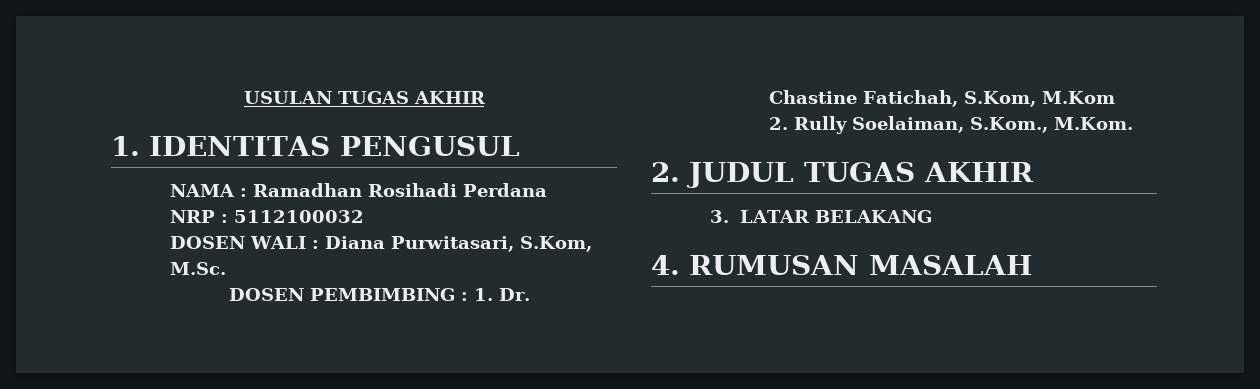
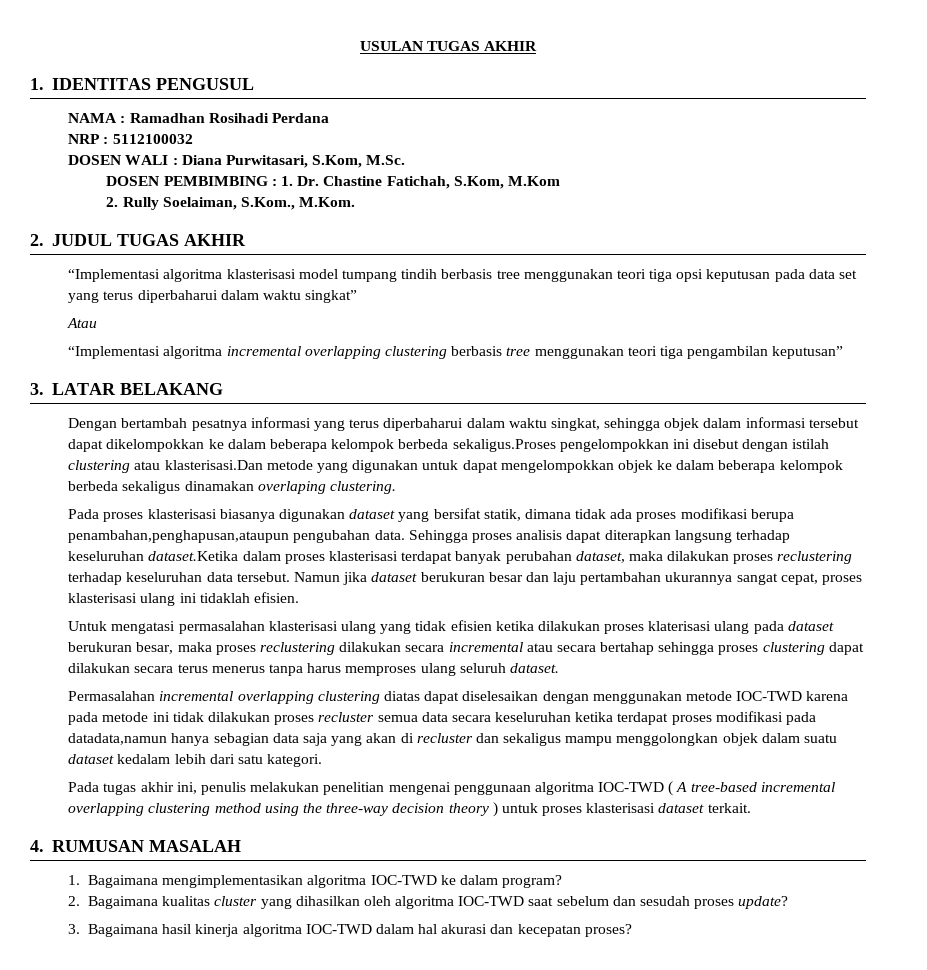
+ “Implementasi algoritma klasterisasi model tumpang tindih berbasis tree menggunakan teori tiga opsi keputusan pada data set yang terus diperbaharui dalam waktu singkat”
+ Atau
+ “Implementasi algoritma incremental overlapping clustering berbasis tree menggunakan teori tiga pengambilan keputusan”
  3. LATAR BELAKANG
+ Dengan bertambah pesatnya informasi yang terus diperbaharui dalam waktu singkat, sehingga objek dalam informasi tersebut dapat dikelompokkan ke dalam beberapa kelompok berbeda sekaligus.Proses pengelompokkan ini disebut dengan istilah clustering atau klasterisasi.Dan metode yang digunakan untuk dapat mengelompokkan objek ke dalam beberapa kelompok berbeda sekaligus dinamakan overlaping clustering.
+ Pada proses klasterisasi biasanya digunakan dataset yang bersifat statik, dimana tidak ada proses modifikasi berupa penambahan,penghapusan,ataupun pengubahan data. Sehingga proses analisis dapat diterapkan langsung terhadap keseluruhan dataset.Ketika dalam proses klasterisasi terdapat banyak perubahan dataset, maka dilakukan proses reclustering terhadap keseluruhan data tersebut. Namun jika dataset berukuran besar dan laju pertambahan ukurannya sangat cepat, proses klasterisasi ulang ini tidaklah efisien.
+ Untuk mengatasi permasalahan klasterisasi ulang yang tidak efisien ketika dilakukan proses klaterisasi ulang pada dataset berukuran besar, maka proses reclustering dilakukan secara incremental atau secara bertahap sehingga proses clustering dapat dilakukan secara terus menerus tanpa harus memproses ulang seluruh dataset.
+ Permasalahan incremental overlapping clustering diatas dapat diselesaikan dengan menggunakan metode IOC-TWD karena pada metode ini tidak dilakukan proses recluster semua data secara keseluruhan ketika terdapat proses modifikasi pada datadata,namun hanya sebagian data saja yang akan di recluster dan sekaligus mampu menggolongkan objek dalam suatu dataset kedalam lebih dari satu kategori.
+ Pada tugas akhir ini, penulis melakukan penelitian mengenai penggunaan algoritma IOC-TWD ( A tree-based incremental overlapping clustering method using the three-way decision theory ) untuk proses klasterisasi dataset terkait.
  4. RUMUSAN MASALAH
+ 1. Bagaimana mengimplementasikan algoritma IOC-TWD ke dalam program?
+ 2. Bagaimana kualitas cluster yang dihasilkan oleh algoritma IOC-TWD saat sebelum dan sesudah proses update?
+ 3. Bagaimana hasil kinerja algoritma IOC-TWD dalam hal akurasi dan kecepatan proses?

